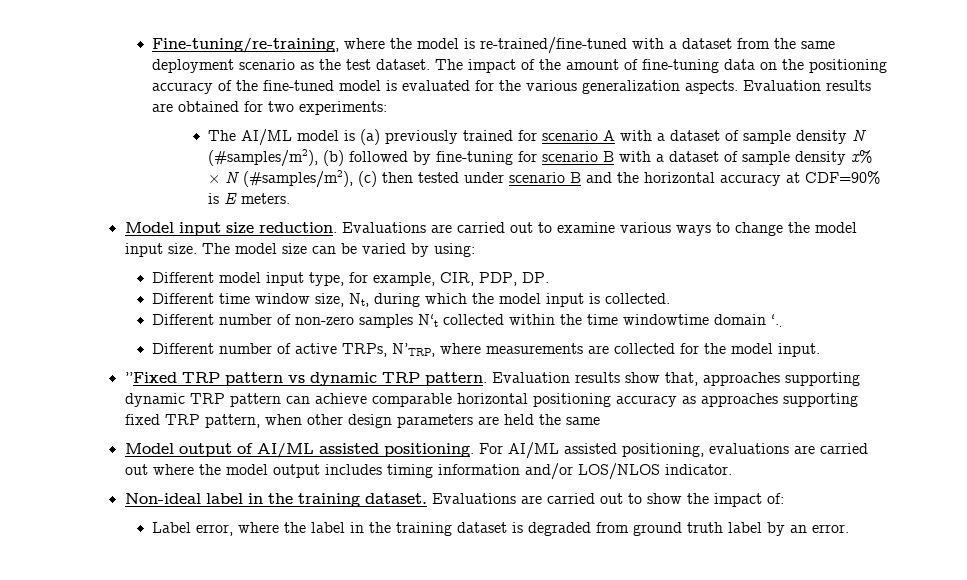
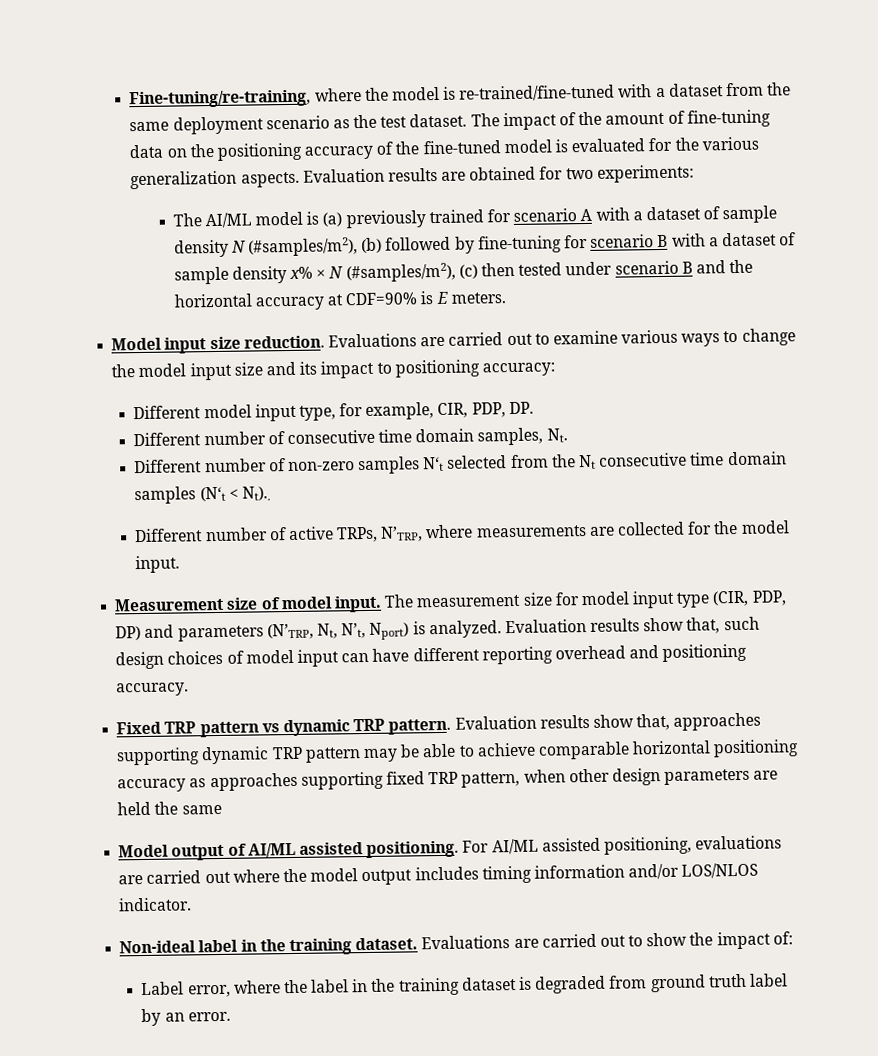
- Evaluations are carried out to examine various ways to change the model input size. The model size can be varied by using:
+ Evaluations are carried out to examine various ways to change the model input size and its impact to positioning accuracy:
- Different time window size, Nt, during which the model input is collected.
+ Different number of consecutive time domain samples, Nt.
- Different number of non-zero samples N‘t collected within the time windowtime domain ‘..
+ Different number of non-zero samples N‘t selected from the Nt consecutive time domain samples (N‘t < Nt)..
- ’’Fixed TRP pattern vs dynamic TRP pattern.
+ Measurement size of model input. The measurement size for model input type (CIR, PDP, DP) and parameters (N’TRP, Nt, N’t, Nport) is analyzed. Evaluation results show that, such design choices of model input can have different reporting overhead and positioning accuracy.
+ Fixed TRP pattern vs dynamic TRP pattern.
- Evaluation results show that, approaches supporting dynamic TRP pattern can achieve comparable horizontal positioning accuracy as approaches supporting fixed TRP pattern, when other design parameters are held the same
+ Evaluation results show that, approaches supporting dynamic TRP pattern may be able to achieve comparable horizontal positioning accuracy as approaches supporting fixed TRP pattern, when other design parameters are held the same

